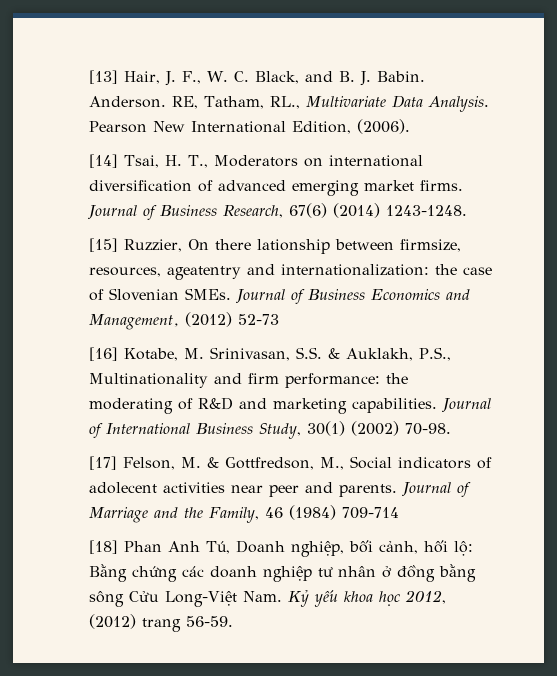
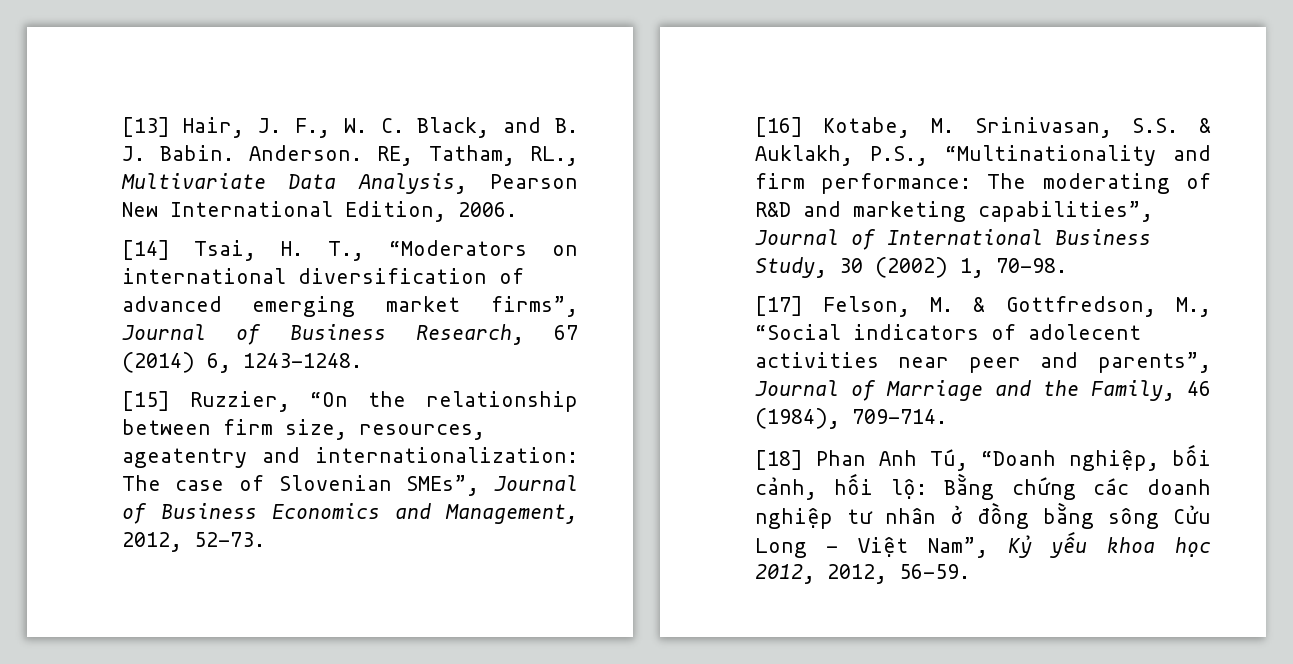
- RE, Tatham, RL., Multivariate Data Analysis. Pearson New International Edition, (2006).
+ RE, Tatham, RL., Multivariate Data Analysis, Pearson New International Edition, 2006.
- [14] Tsai, H. T., Moderators on international diversification of advanced emerging market firms. Journal of Business Research, 67(6) (2014) 1243-1248.
+ [14] Tsai, H. T., “Moderators on international diversification of advanced emerging market firms”, Journal of Business Research, 67 (2014) 6, 1243-1248.
- [15] Ruzzier, On there lationship between firmsize, resources, ageatentry and internationalization: the case of Slovenian SMEs. Journal of Business Economics and Management, (2012) 52-73
+ [15] Ruzzier, “On the relationship between firm size, resources, ageatentry and internationalization: The case of Slovenian SMEs”, Journal of Business Economics and Management, 2012, 52-73.
- [16] Kotabe, M. Srinivasan, S.S. & Auklakh, P.S., Multinationality and firm performance: the moderating of R&D and marketing capabilities. Journal of International Business Study, 30(1) (2002) 70-98.
+ [16] Kotabe, M. Srinivasan, S.S. & Auklakh, P.S., “Multinationality and firm performance: The moderating of R&D and marketing capabilities”, Journal of International Business Study, 30 (2002) 1, 70-98.
- [17] Felson, M. & Gottfredson, M., Social indicators of adolecent activities near peer and parents. Journal of Marriage and the Family, 46 (1984) 709-714
+ [17] Felson, M. & Gottfredson, M., “Social indicators of adolecent activities near peer and parents”, Journal of Marriage and the Family, 46 (1984), 709-714.
- [18] Phan Anh Tú, Doanh nghiệp, bối cảnh, hối lộ: Bằng chứng các doanh nghiệp tư nhân ở đồng bằng sông Cửu Long-Việt Nam. Kỷ yếu khoa học 2012, (2012) trang 56-59.
+ [18] Phan Anh Tú, “Doanh nghiệp, bối cảnh, hối lộ: Bằng chứng các doanh nghiệp tư nhân ở đồng bằng sông Cửu Long - Việt Nam”, Kỷ yếu khoa học 2012, 2012, 56-59.

